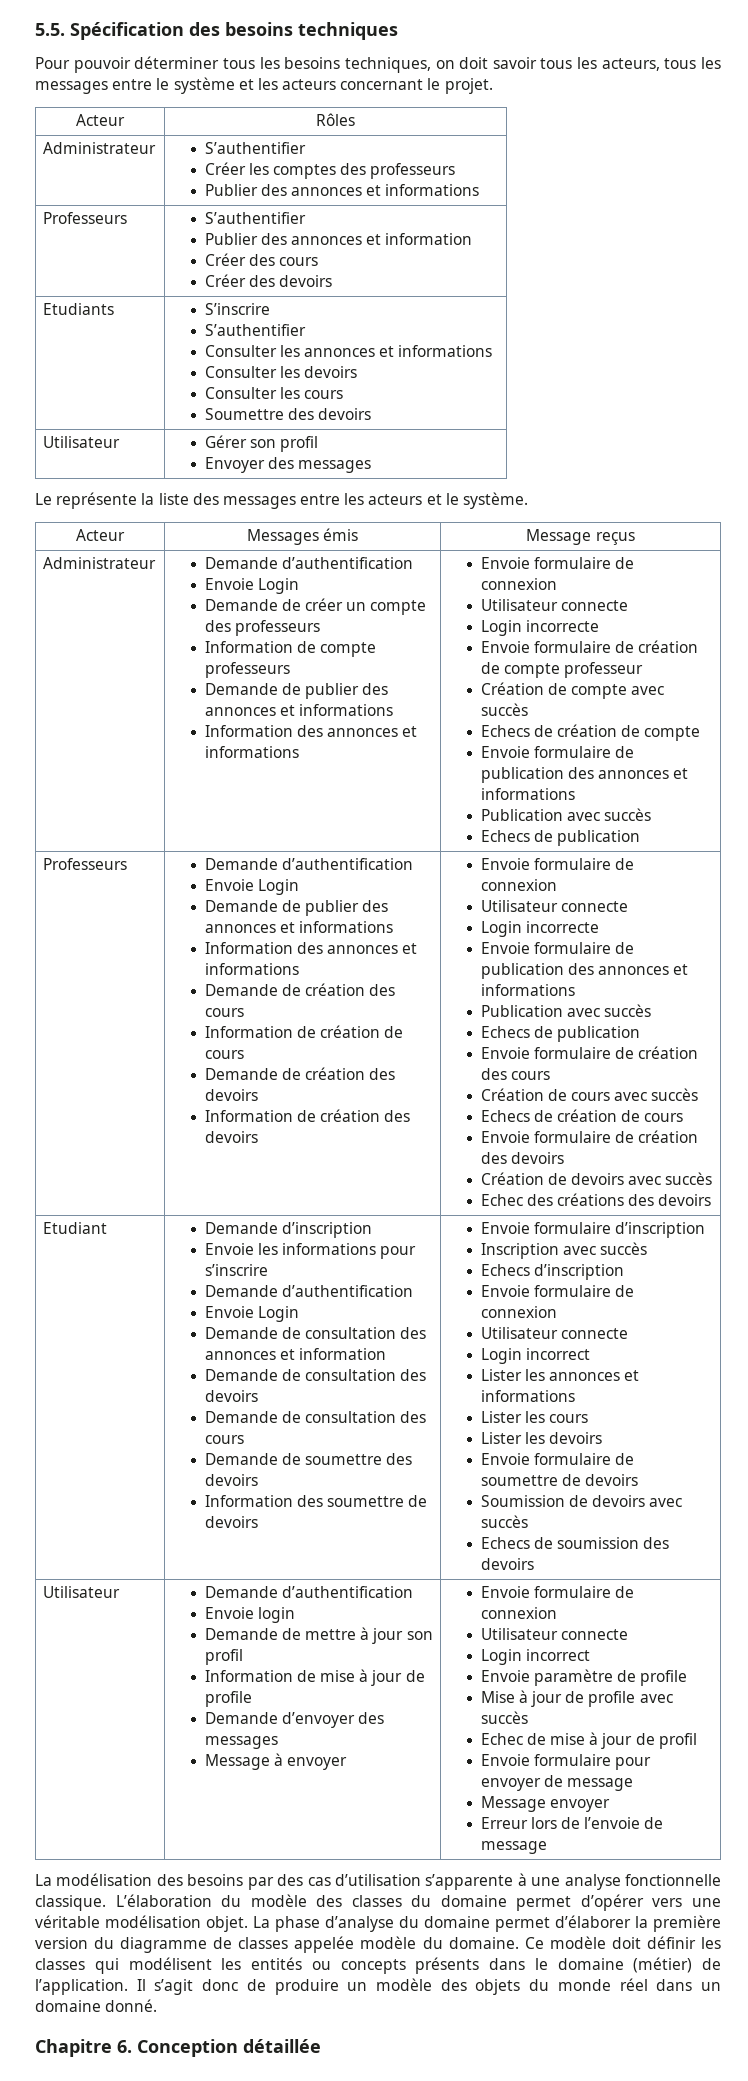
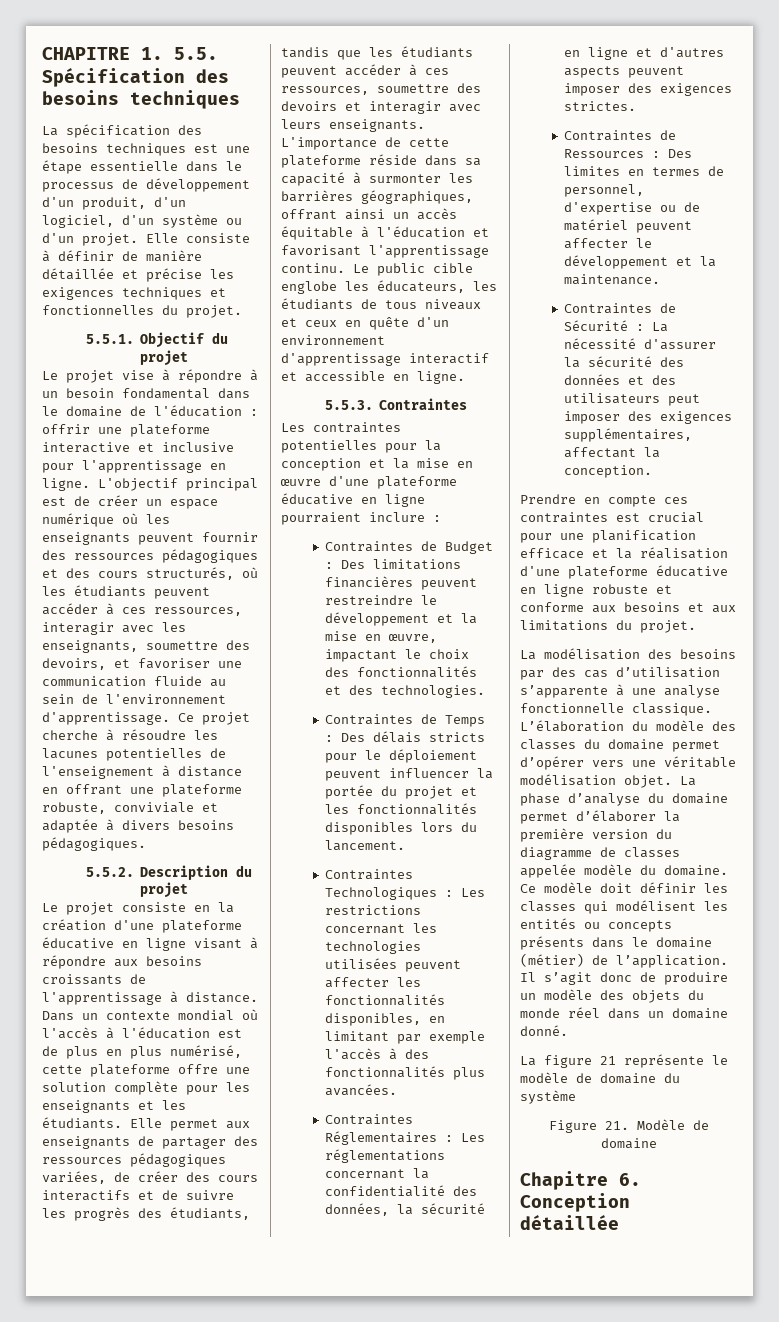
- 5.5. Spécification des besoins techniques
+ CHAPITRE 1. 5.5. Spécification des besoins techniques
- Pour pouvoir déterminer tous les besoins techniques, on doit savoir tous les acteurs, tous les messages entre le système et les acteurs concernant le projet.
- Acteur | Rôles
- Administrateur | S’authentifier
- Créer les comptes des professeurs
- Publier des annonces et informations
- Professeurs | S’authentifier
- Publier des annonces et information
- Créer des cours
- Créer des devoirs
- Etudiants | S’inscrire
- S’authentifier
- Consulter les annonces et informations
- Consulter les devoirs
- Consulter les cours
- Soumettre des devoirs
- Utilisateur | Gérer son profil
- Envoyer des messages
- Le représente la liste des messages entre les acteurs et le système.
- Acteur | Messages émis | Message reçus
- Administrateur | Demande d’authentification
- Envoie Login
- Demande de créer un compte des professeurs
- Information de compte professeurs
- Demande de publier des annonces et informations
- Information des annonces et informations | Envoie formulaire de connexion
- Utilisateur connecte
- Login incorrecte
- Envoie formulaire de création de compte professeur
- Création de compte avec succès
- Echecs de création de compte
- Envoie formulaire de publication des annonces et informations
- Publication avec succès
- Echecs de publication
- Professeurs | Demande d’authentification
- Envoie Login
- Demande de publier des annonces et informations
- Information des annonces et informations
- Demande de création des cours
- Information de création de cours
- Demande de création des devoirs
- Information de création des devoirs | Envoie formulaire de connexion
- Utilisateur connecte
- Login incorrecte
- Envoie formulaire de publication des annonces et informations
- Publication avec succès
- Echecs de publication
- Envoie formulaire de création des cours
- Création de cours avec succès
- Echecs de création de cours
- Envoie formulaire de création des devoirs
- Création de devoirs avec succès
- Echec des créations des devoirs
- Etudiant | Demande d’inscription
- Envoie les informations pour s’inscrire
- Demande d’authentification
- Envoie Login
- Demande de consultation des annonces et information
- Demande de consultation des devoirs
- Demande de consultation des cours
- Demande de soumettre des devoirs
- Information des soumettre de devoirs | Envoie formulaire d’inscription
- Inscription avec succès
- Echecs d’inscription
- Envoie formulaire de connexion
- Utilisateur connecte
- Login incorrect
- Lister les annonces et informations
- Lister les cours
- Lister les devoirs
- Envoie formulaire de soumettre de devoirs
- Soumission de devoirs avec succès
- Echecs de soumission des devoirs
- Utilisateur | Demande d’authentification
- Envoie login
- Demande de mettre à jour son profil
- Information de mise à jour de profile
- Demande d’envoyer des messages
- Message à envoyer | Envoie formulaire de connexion
- Utilisateur connecte
- Login incorrect
- Envoie paramètre de profile
- Mise à jour de profile avec succès
- Echec de mise à jour de profil
- Envoie formulaire pour envoyer de message
- Message envoyer
- Erreur lors de l’envoie de message
+ La spécification des besoins techniques est une étape essentielle dans le processus de développement d'un produit, d'un logiciel, d'un système ou d'un projet. Elle consiste à définir de manière détaillée et précise les exigences techniques et fonctionnelles du projet.
+ 5.5.1. Objectif du projet
+ Le projet vise à répondre à un besoin fondamental dans le domaine de l'éducation : offrir une plateforme interactive et inclusive pour l'apprentissage en ligne. L'objectif principal est de créer un espace numérique où les enseignants peuvent fournir des ressources pédagogiques et des cours structurés, où les étudiants peuvent accéder à ces ressources, interagir avec les enseignants, soumettre des devoirs, et favoriser une communication fluide au sein de l'environnement d'apprentissage. Ce projet cherche à résoudre les lacunes potentielles de l'enseignement à distance en offrant une plateforme robuste, conviviale et adaptée à divers besoins pédagogiques.
+ 5.5.2. Description du projet
+ Le projet consiste en la création d'une plateforme éducative en ligne visant à répondre aux besoins croissants de l'apprentissage à distance. Dans un contexte mondial où l'accès à l'éducation est de plus en plus numérisé, cette plateforme offre une solution complète pour les enseignants et les étudiants. Elle permet aux enseignants de partager des ressources pédagogiques variées, de créer des cours interactifs et de suivre les progrès des étudiants, tandis que les étudiants peuvent accéder à ces ressources, soumettre des devoirs et interagir avec leurs enseignants. L'importance de cette plateforme réside dans sa capacité à surmonter les barrières géographiques, offrant ainsi un accès équitable à l'éducation et favorisant l'apprentissage continu. Le public cible englobe les éducateurs, les étudiants de tous niveaux et ceux en quête d'un environnement d'apprentissage interactif et accessible en ligne.
+ 5.5.3. Contraintes
+ Les contraintes potentielles pour la conception et la mise en œuvre d'une plateforme éducative en ligne pourraient inclure :
+ Contraintes de Budget : Des limitations financières peuvent restreindre le développement et la mise en œuvre, impactant le choix des fonctionnalités et des technologies.
+ Contraintes de Temps : Des délais stricts pour le déploiement peuvent influencer la portée du projet et les fonctionnalités disponibles lors du lancement.
+ Contraintes Technologiques : Les restrictions concernant les technologies utilisées peuvent affecter les fonctionnalités disponibles, en limitant par exemple l'accès à des fonctionnalités plus avancées.
+ Contraintes Réglementaires : Les réglementations concernant la confidentialité des données, la sécurité en ligne et d'autres aspects peuvent imposer des exigences strictes.
+ Contraintes de Ressources : Des limites en termes de personnel, d'expertise ou de matériel peuvent affecter le développement et la maintenance.
+ Contraintes de Sécurité : La nécessité d'assurer la sécurité des données et des utilisateurs peut imposer des exigences supplémentaires, affectant la conception.
+ Prendre en compte ces contraintes est crucial pour une planification efficace et la réalisation d'une plateforme éducative en ligne robuste et conforme aux besoins et aux limitations du projet.
+ La figure 21 représente le modèle de domaine du système
+ Figure 21. Modèle de domaine

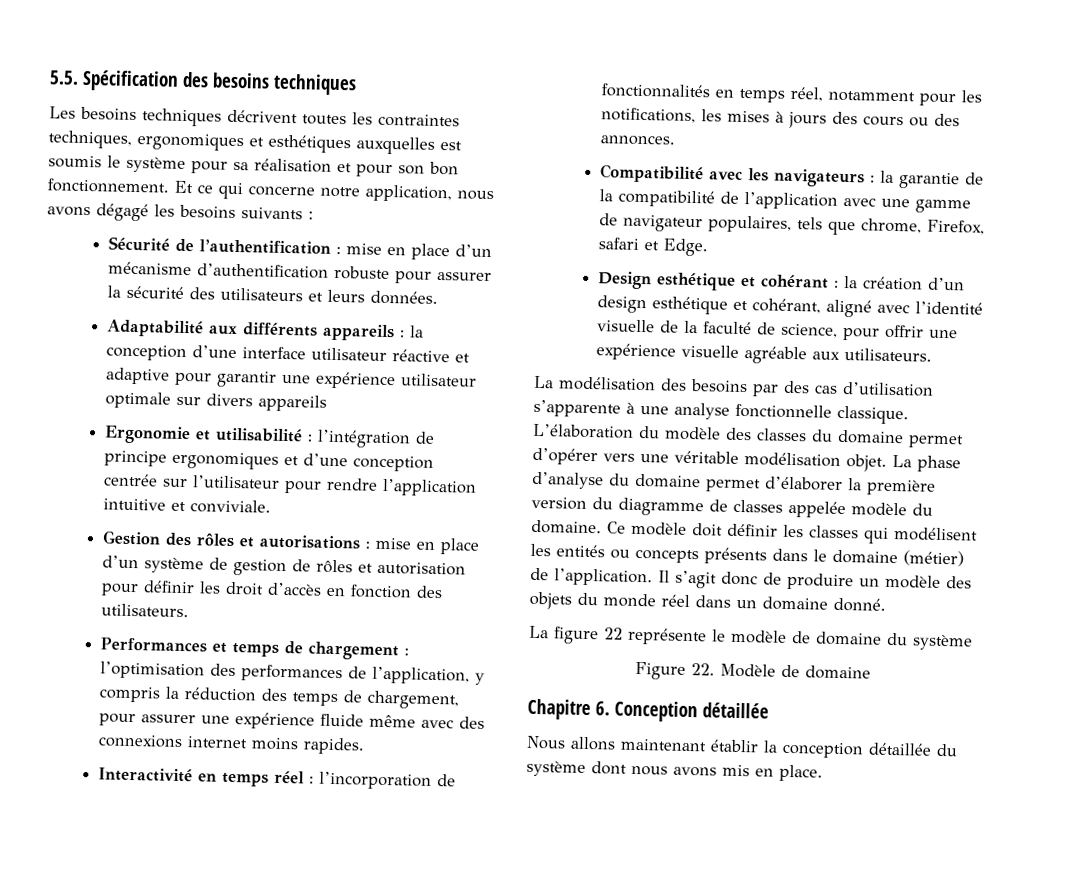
- CHAPITRE 1. 5.5. Spécification des besoins techniques
+ 5.5. Spécification des besoins techniques
- La spécification des besoins techniques est une étape essentielle dans le processus de développement d'un produit, d'un logiciel, d'un système ou d'un projet. Elle consiste à définir de manière détaillée et précise les exigences techniques et fonctionnelles du projet.
- 5.5.1. Objectif du projet
- Le projet vise à répondre à un besoin fondamental dans le domaine de l'éducation : offrir une plateforme interactive et inclusive pour l'apprentissage en ligne. L'objectif principal est de créer un espace numérique où les enseignants peuvent fournir des ressources pédagogiques et des cours structurés, où les étudiants peuvent accéder à ces ressources, interagir avec les enseignants, soumettre des devoirs, et favoriser une communication fluide au sein de l'environnement d'apprentissage. Ce projet cherche à résoudre les lacunes potentielles de l'enseignement à distance en offrant une plateforme robuste, conviviale et adaptée à divers besoins pédagogiques.
- 5.5.2. Description du projet
- Le projet consiste en la création d'une plateforme éducative en ligne visant à répondre aux besoins croissants de l'apprentissage à distance. Dans un contexte mondial où l'accès à l'éducation est de plus en plus numérisé, cette plateforme offre une solution complète pour les enseignants et les étudiants. Elle permet aux enseignants de partager des ressources pédagogiques variées, de créer des cours interactifs et de suivre les progrès des étudiants, tandis que les étudiants peuvent accéder à ces ressources, soumettre des devoirs et interagir avec leurs enseignants. L'importance de cette plateforme réside dans sa capacité à surmonter les barrières géographiques, offrant ainsi un accès équitable à l'éducation et favorisant l'apprentissage continu. Le public cible englobe les éducateurs, les étudiants de tous niveaux et ceux en quête d'un environnement d'apprentissage interactif et accessible en ligne.
- 5.5.3. Contraintes
- Les contraintes potentielles pour la conception et la mise en œuvre d'une plateforme éducative en ligne pourraient inclure :
- Contraintes de Budget : Des limitations financières peuvent restreindre le développement et la mise en œuvre, impactant le choix des fonctionnalités et des technologies.
- Contraintes de Temps : Des délais stricts pour le déploiement peuvent influencer la portée du projet et les fonctionnalités disponibles lors du lancement.
- Contraintes Technologiques : Les restrictions concernant les technologies utilisées peuvent affecter les fonctionnalités disponibles, en limitant par exemple l'accès à des fonctionnalités plus avancées.
- Contraintes Réglementaires : Les réglementations concernant la confidentialité des données, la sécurité en ligne et d'autres aspects peuvent imposer des exigences strictes.
- Contraintes de Ressources : Des limites en termes de personnel, d'expertise ou de matériel peuvent affecter le développement et la maintenance.
- Contraintes de Sécurité : La nécessité d'assurer la sécurité des données et des utilisateurs peut imposer des exigences supplémentaires, affectant la conception.
- Prendre en compte ces contraintes est crucial pour une planification efficace et la réalisation d'une plateforme éducative en ligne robuste et conforme aux besoins et aux limitations du projet.
+ Les besoins techniques décrivent toutes les contraintes techniques, ergonomiques et esthétiques auxquelles est soumis le système pour sa réalisation et pour son bon fonctionnement. Et ce qui concerne notre application, nous avons dégagé les besoins suivants :
+ Sécurité de l’authentification : mise en place d’un mécanisme d’authentification robuste pour assurer la sécurité des utilisateurs et leurs données.
+ Adaptabilité aux différents appareils : la conception d’une interface utilisateur réactive et adaptive pour garantir une expérience utilisateur optimale sur divers appareils
+ Ergonomie et utilisabilité : l’intégration de principe ergonomiques et d’une conception centrée sur l’utilisateur pour rendre l’application intuitive et conviviale.
+ Gestion des rôles et autorisations : mise en place d’un système de gestion de rôles et autorisation pour définir les droit d’accès en fonction des utilisateurs.
+ Performances et temps de chargement : l’optimisation des performances de l’application, y compris la réduction des temps de chargement, pour assurer une expérience fluide même avec des connexions internet moins rapides.
+ Interactivité en temps réel : l’incorporation de fonctionnalités en temps réel, notamment pour les notifications, les mises à jours des cours ou des annonces.
+ Compatibilité avec les navigateurs : la garantie de la compatibilité de l’application avec une gamme de navigateur populaires, tels que chrome, Firefox, safari et Edge.
+ Design esthétique et cohérant : la création d’un design esthétique et cohérant, aligné avec l’identité visuelle de la faculté de science, pour offrir une expérience visuelle agréable aux utilisateurs.
- La figure 21 représente le modèle de domaine du système
+ La figure 22 représente le modèle de domaine du système
- Figure 21. Modèle de domaine
+ Figure 22. Modèle de domaine
+ Nous allons maintenant établir la conception détaillée du système dont nous avons mis en place.

